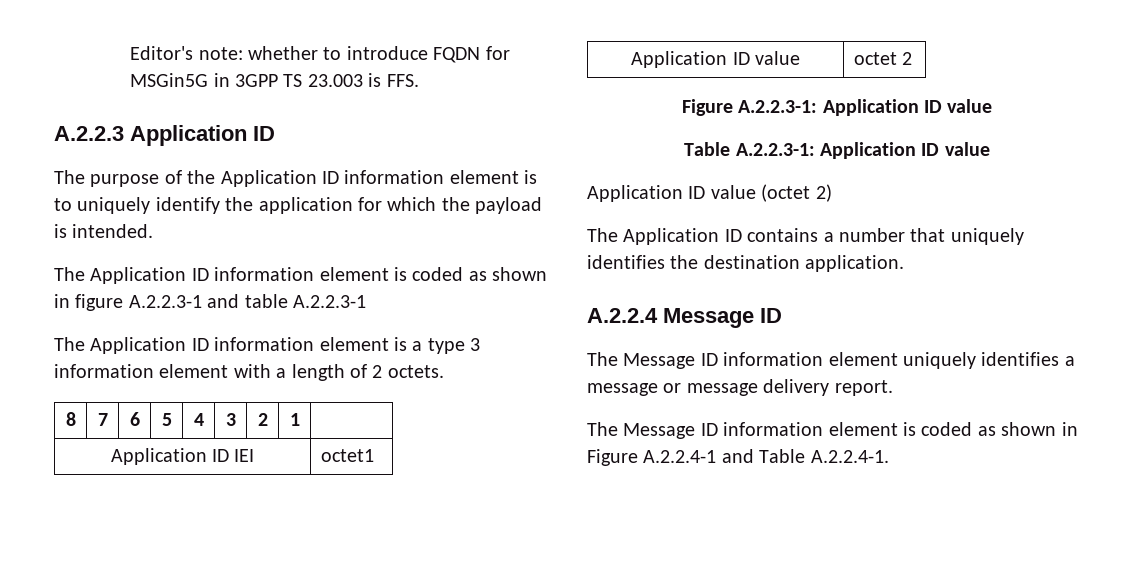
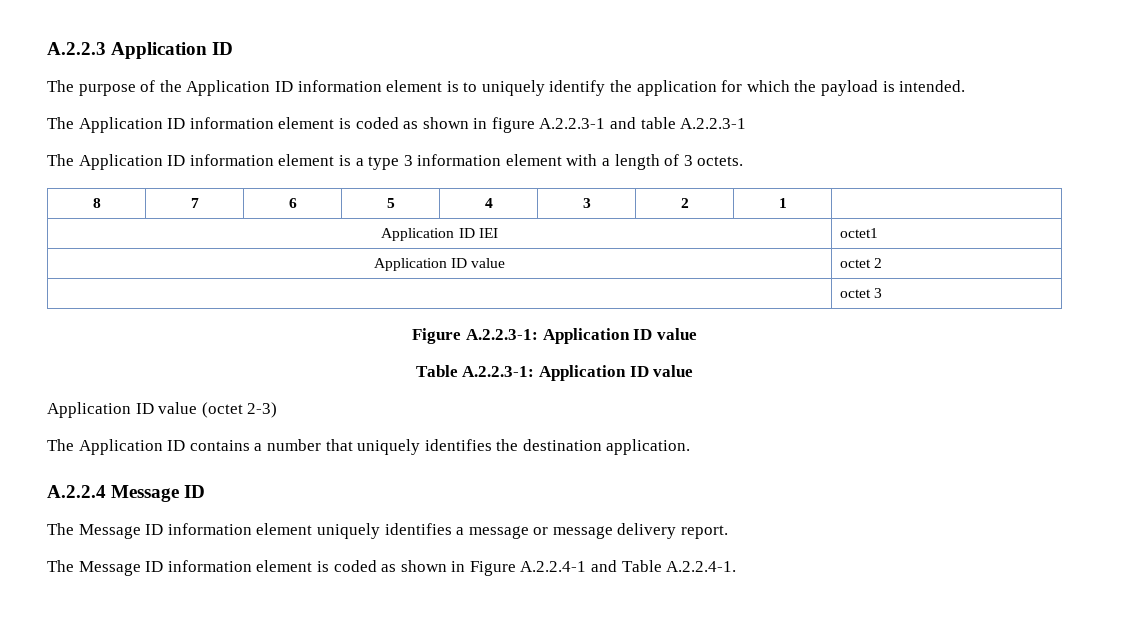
- Editor's note: whether to introduce FQDN for MSGin5G in 3GPP TS 23.003 is FFS.
- The Application ID information element is a type 3 information element with a length of 2 octets.
+ The Application ID information element is a type 3 information element with a length of 3 octets.
+ | octet 3
- Application ID value (octet 2)
+ Application ID value (octet 2-3)

